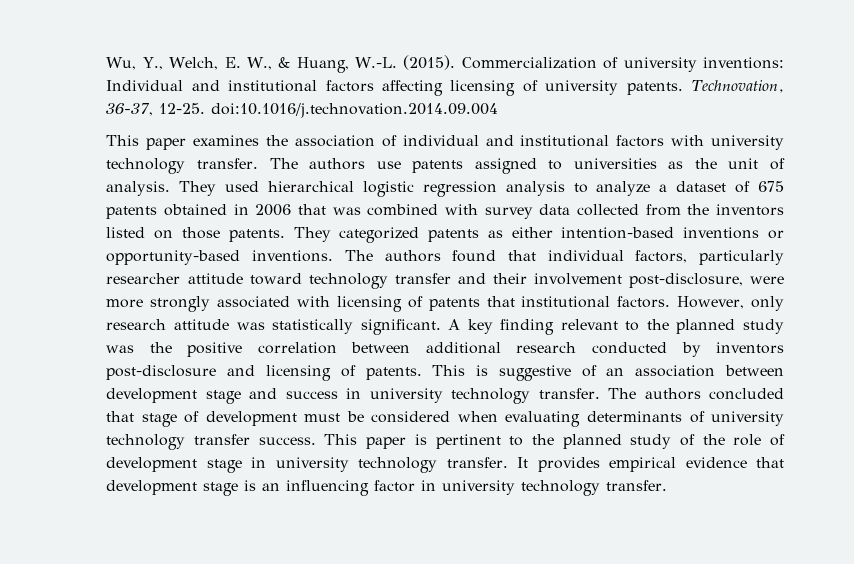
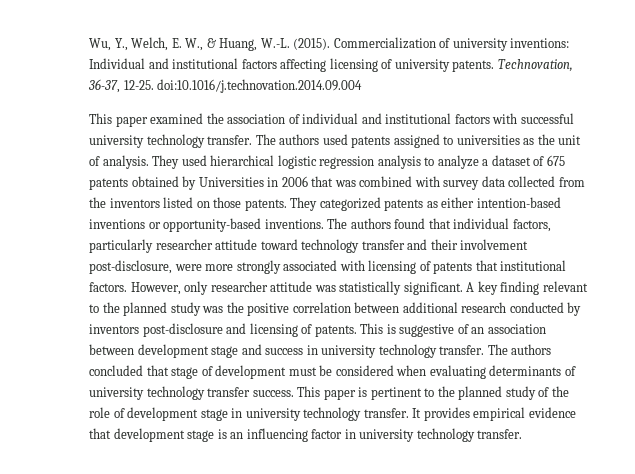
- This paper examines the association of individual and institutional factors with university technology transfer. The authors use patents assigned to universities as the unit of analysis.
+ This paper examined the association of individual and institutional factors with successful university technology transfer. The authors used patents assigned to universities as the unit of analysis.
- They used hierarchical logistic regression analysis to analyze a dataset of 675 patents obtained in 2006 that was combined with survey data collected from the inventors listed on those patents.
+ They used hierarchical logistic regression analysis to analyze a dataset of 675 patents obtained by Universities in 2006 that was combined with survey data collected from the inventors listed on those patents.
- However, only research attitude was statistically significant.
+ However, only researcher attitude was statistically significant.

